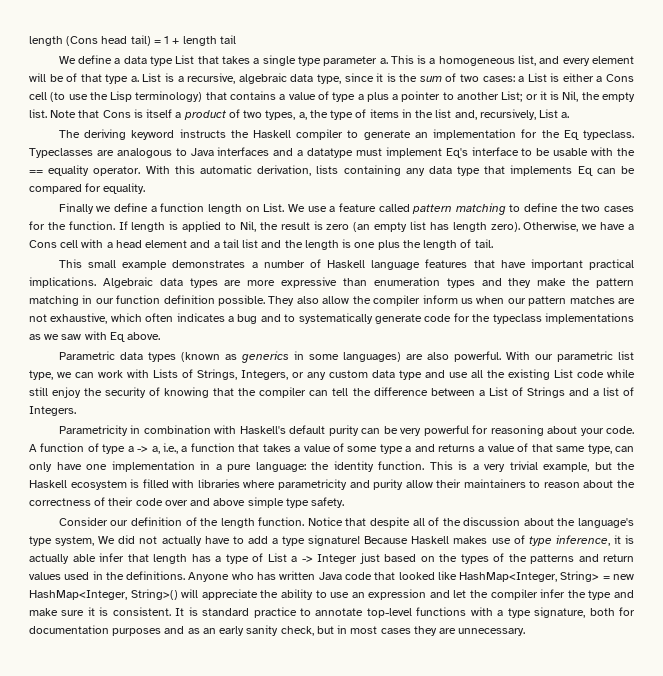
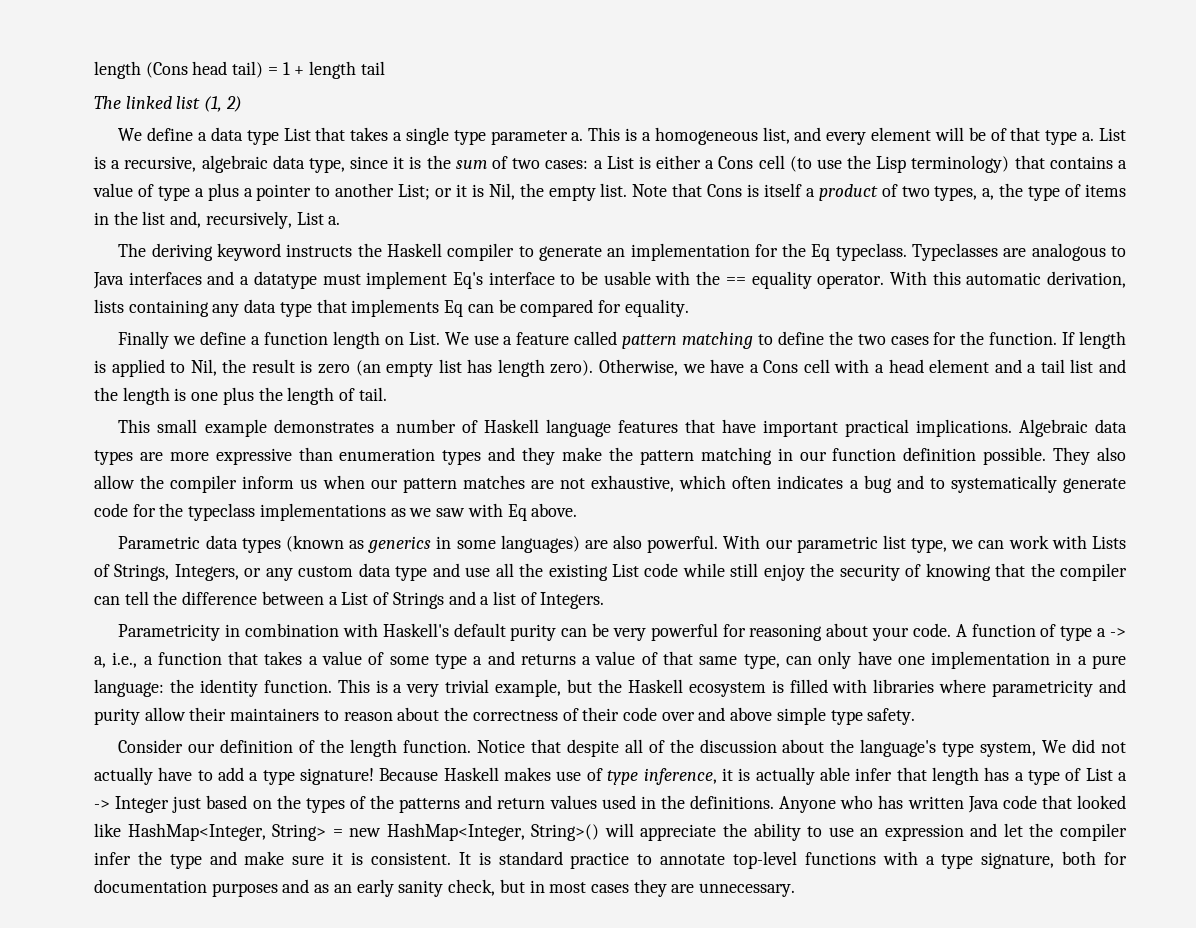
+ The linked list (1, 2)

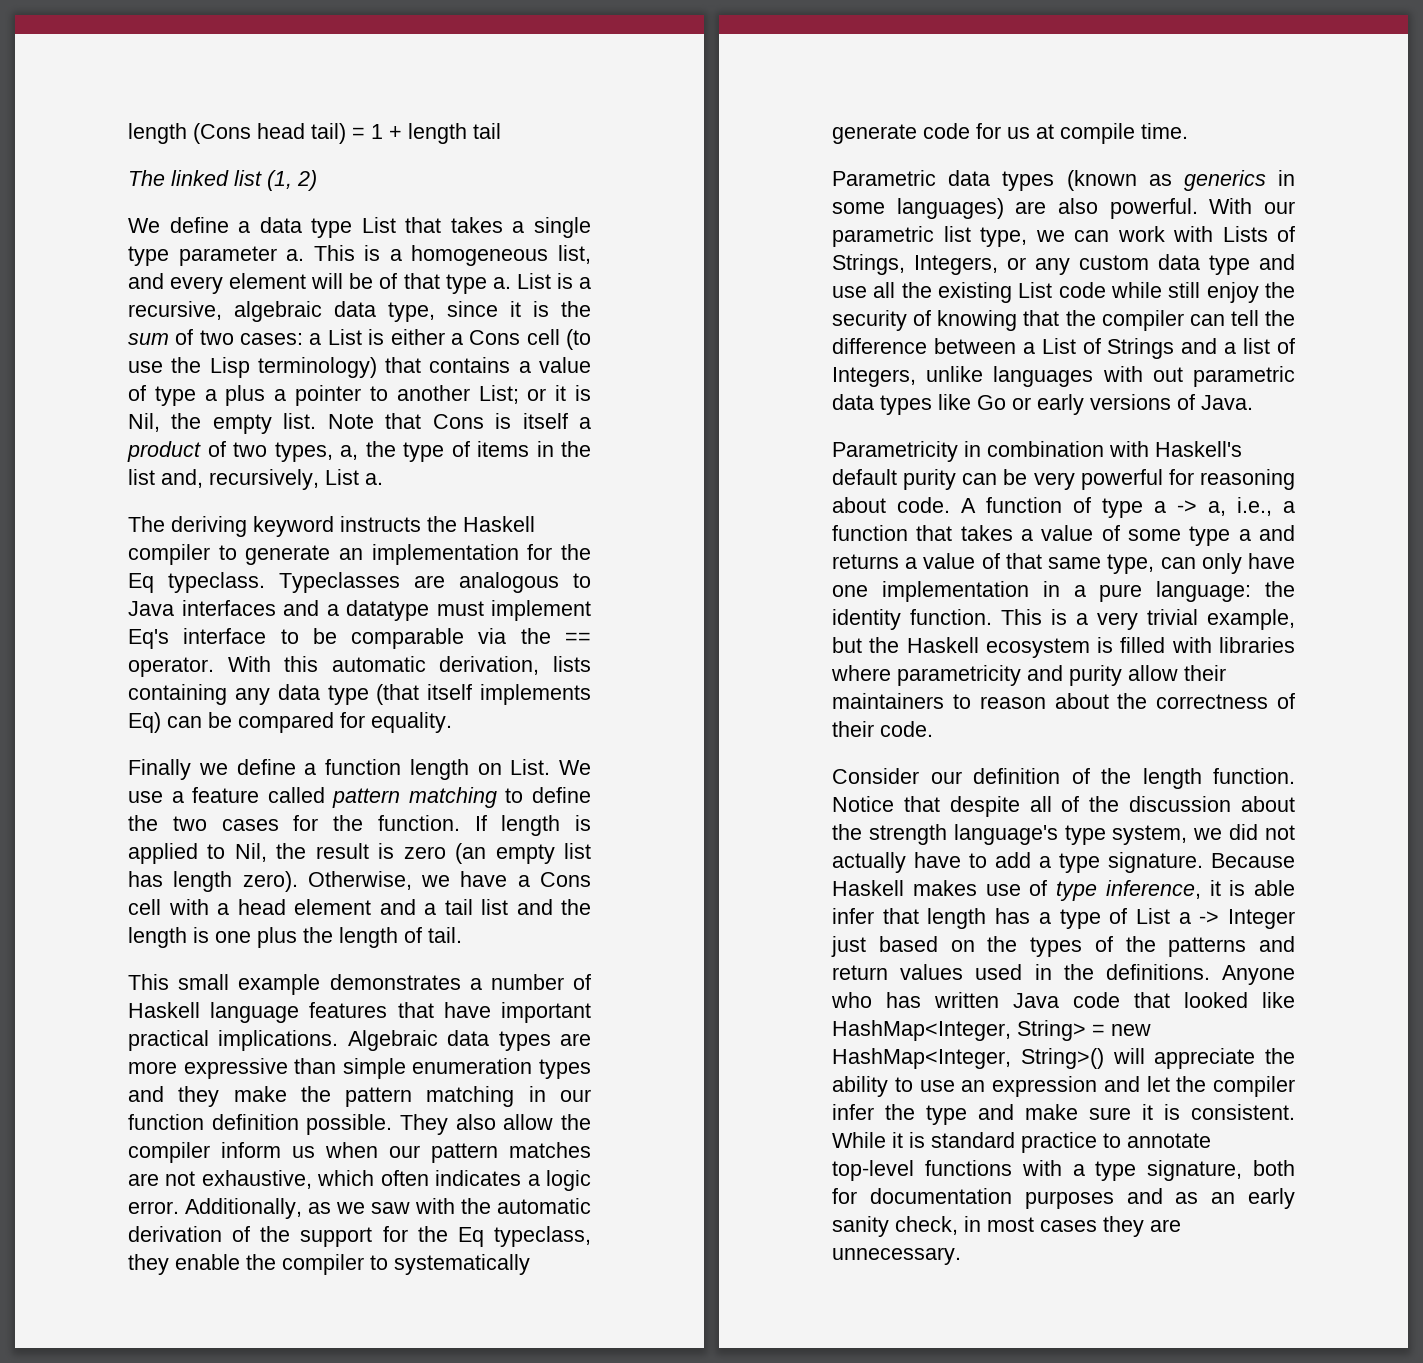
- Typeclasses are analogous to Java interfaces and a datatype must implement Eq's interface to be usable with the == equality operator.
+ Typeclasses are analogous to Java interfaces and a datatype must implement Eq's interface to be comparable via the == operator.
- With this automatic derivation, lists containing any data type that implements Eq can be compared for equality.
+ With this automatic derivation, lists containing any data type (that itself implements Eq) can be compared for equality.
- Algebraic data types are more expressive than enumeration types and they make the pattern matching in our function definition possible.
+ Algebraic data types are more expressive than simple enumeration types and they make the pattern matching in our function definition possible.
- They also allow the compiler inform us when our pattern matches are not exhaustive, which often indicates a bug and to systematically generate code for the typeclass implementations as we saw with Eq above.
+ They also allow the compiler inform us when our pattern matches are not exhaustive, which often indicates a logic error. Additionally, as we saw with the automatic derivation of the support for the Eq typeclass, they enable the compiler to systematically generate code for us at compile time.
- With our parametric list type, we can work with Lists of Strings, Integers, or any custom data type and use all the existing List code while still enjoy the security of knowing that the compiler can tell the difference between a List of Strings and a list of Integers.
+ With our parametric list type, we can work with Lists of Strings, Integers, or any custom data type and use all the existing List code while still enjoy the security of knowing that the compiler can tell the difference between a List of Strings and a list of Integers, unlike languages with out parametric data types like Go or early versions of Java.
- Parametricity in combination with Haskell's default purity can be very powerful for reasoning about your code.
+ Parametricity in combination with Haskell's default purity can be very powerful for reasoning about code.
- This is a very trivial example, but the Haskell ecosystem is filled with libraries where parametricity and purity allow their maintainers to reason about the correctness of their code over and above simple type safety.
+ This is a very trivial example, but the Haskell ecosystem is filled with libraries where parametricity and purity allow their maintainers to reason about the correctness of their code.
- Notice that despite all of the discussion about the language's type system, We did not actually have to add a type signature!
+ Notice that despite all of the discussion about the strength language's type system, we did not actually have to add a type signature.
- Because Haskell makes use of type inference, it is actually able infer that length has a type of List a -> Integer just based on the types of the patterns and return values used in the definitions.
+ Because Haskell makes use of type inference, it is able infer that length has a type of List a -> Integer just based on the types of the patterns and return values used in the definitions.
- It is standard practice to annotate top-level functions with a type signature, both for documentation purposes and as an early sanity check, but in most cases they are unnecessary.
+ While it is standard practice to annotate top-level functions with a type signature, both for documentation purposes and as an early sanity check, in most cases they are unnecessary.

